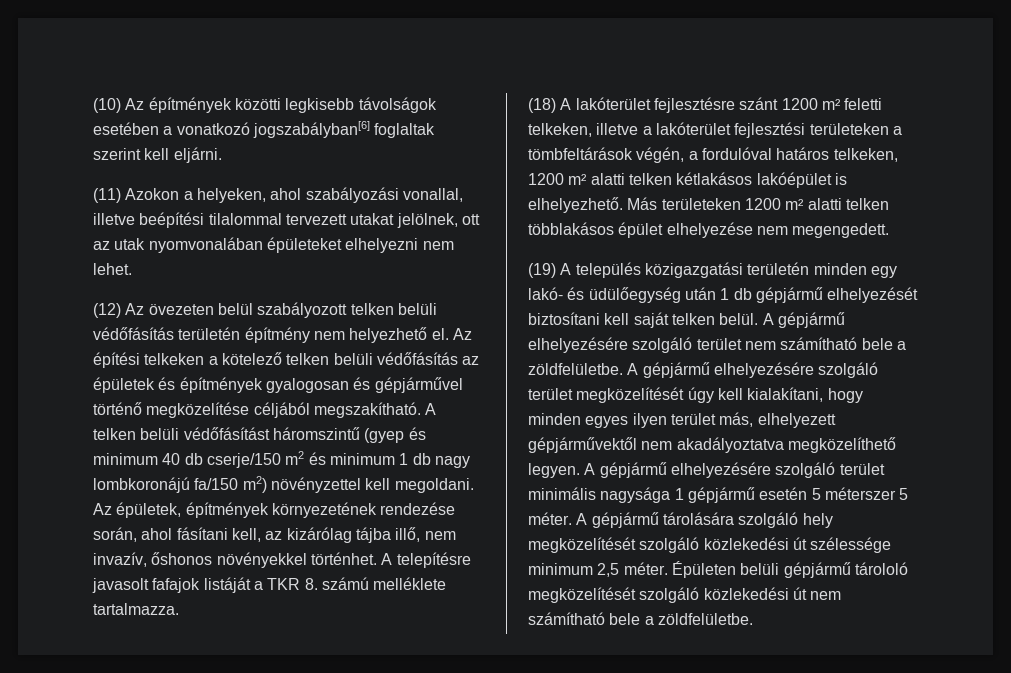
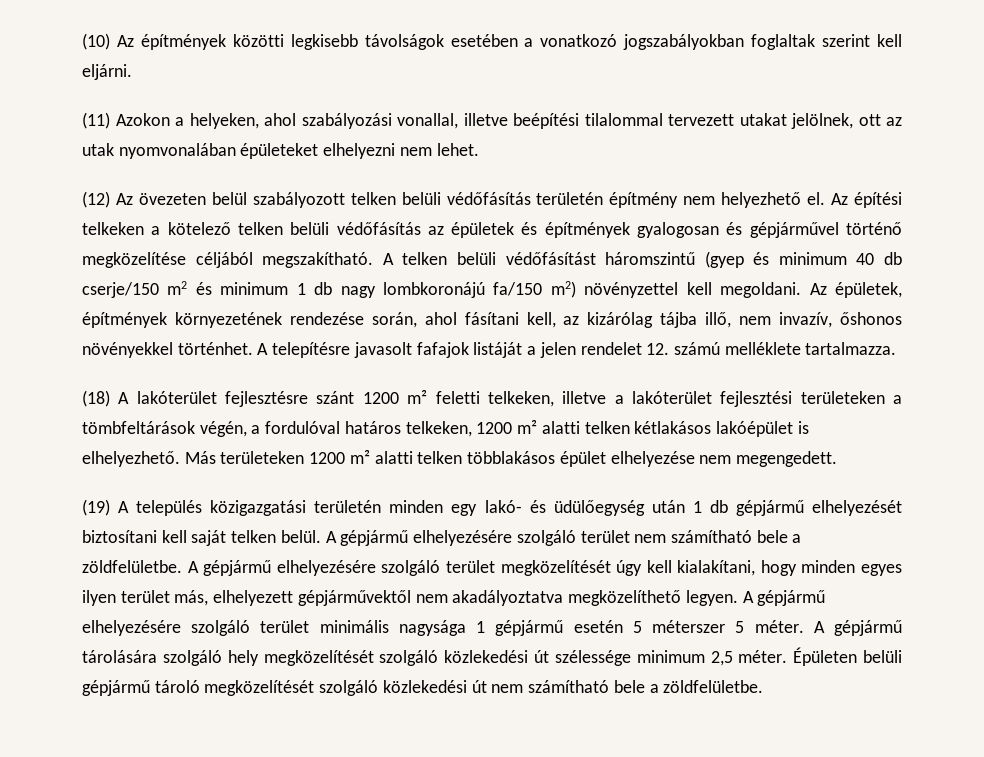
- (10) Az építmények közötti legkisebb távolságok esetében a vonatkozó jogszabályban[6] foglaltak szerint kell eljárni.
+ (10) Az építmények közötti legkisebb távolságok esetében a vonatkozó jogszabályokban foglaltak szerint kell eljárni.
- A telepítésre javasolt fafajok listáját a TKR 8. számú melléklete tartalmazza.
+ A telepítésre javasolt fafajok listáját a jelen rendelet 12. számú melléklete tartalmazza.
- Épületen belüli gépjármű tárololó megközelítését szolgáló közlekedési út nem számítható bele a zöldfelületbe.
+ Épületen belüli gépjármű tároló megközelítését szolgáló közlekedési út nem számítható bele a zöldfelületbe.

